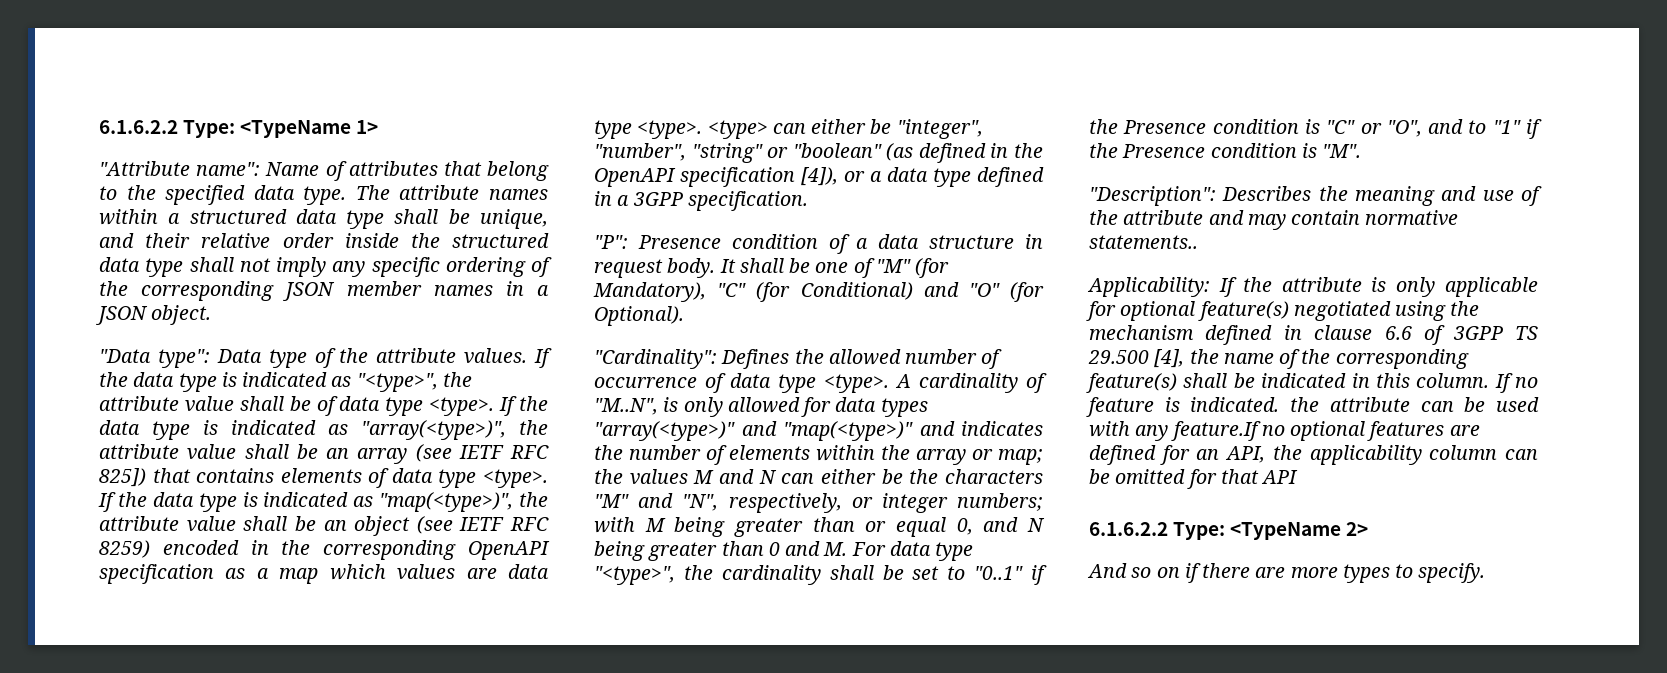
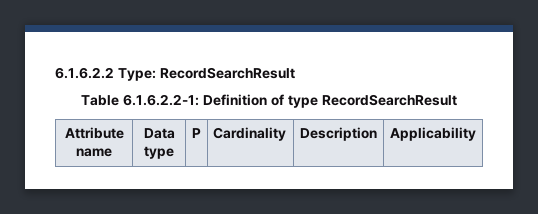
- 6.1.6.2.2 Type: <TypeName 1>
- "Attribute name": Name of attributes that belong to the specified data type. The attribute names within a structured data type shall be unique, and their relative order inside the structured data type shall not imply any specific ordering of the corresponding JSON member names in a JSON object.
- "Data type": Data type of the attribute values. If the data type is indicated as "<type>", the attribute value shall be of data type <type>. If the data type is indicated as "array(<type>)", the attribute value shall be an array (see IETF RFC 825]) that contains elements of data type <type>. If the data type is indicated as "map(<type>)", the attribute value shall be an object (see IETF RFC 8259) encoded in the corresponding OpenAPI specification as a map which values are data type <type>. <type> can either be "integer", "number", "string" or "boolean" (as defined in the OpenAPI specification [4]), or a data type defined in a 3GPP specification.
- "P": Presence condition of a data structure in request body. It shall be one of "M" (for Mandatory), "C" (for Conditional) and "O" (for Optional).
- "Cardinality": Defines the allowed number of occurrence of data type <type>. A cardinality of "M..N", is only allowed for data types "array(<type>)" and "map(<type>)" and indicates the number of elements within the array or map; the values M and N can either be the characters "M" and "N", respectively, or integer numbers; with M being greater than or equal 0, and N being greater than 0 and M. For data type "<type>", the cardinality shall be set to "0..1" if the Presence condition is "C" or "O", and to "1" if the Presence condition is "M".
- "Description": Describes the meaning and use of the attribute and may contain normative statements..
- Applicability: If the attribute is only applicable for optional feature(s) negotiated using the mechanism defined in clause 6.6 of 3GPP TS 29.500 [4], the name of the corresponding feature(s) shall be indicated in this column. If no feature is indicated. the attribute can be used with any feature.If no optional features are defined for an API, the applicability column can be omitted for that API
- 6.1.6.2.2 Type: <TypeName 2>
- And so on if there are more types to specify.
+ 6.1.6.2.2 Type: RecordSearchResult
+ Table 6.1.6.2.2-1: Definition of type RecordSearchResult
+ Attribute name | Data type | P | Cardinality | Description | Applicability

